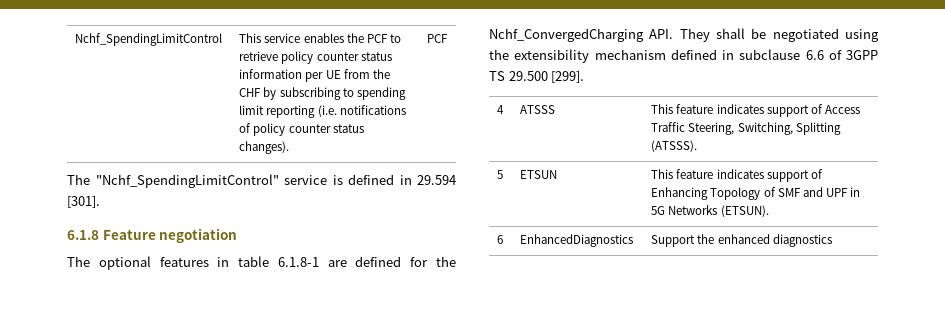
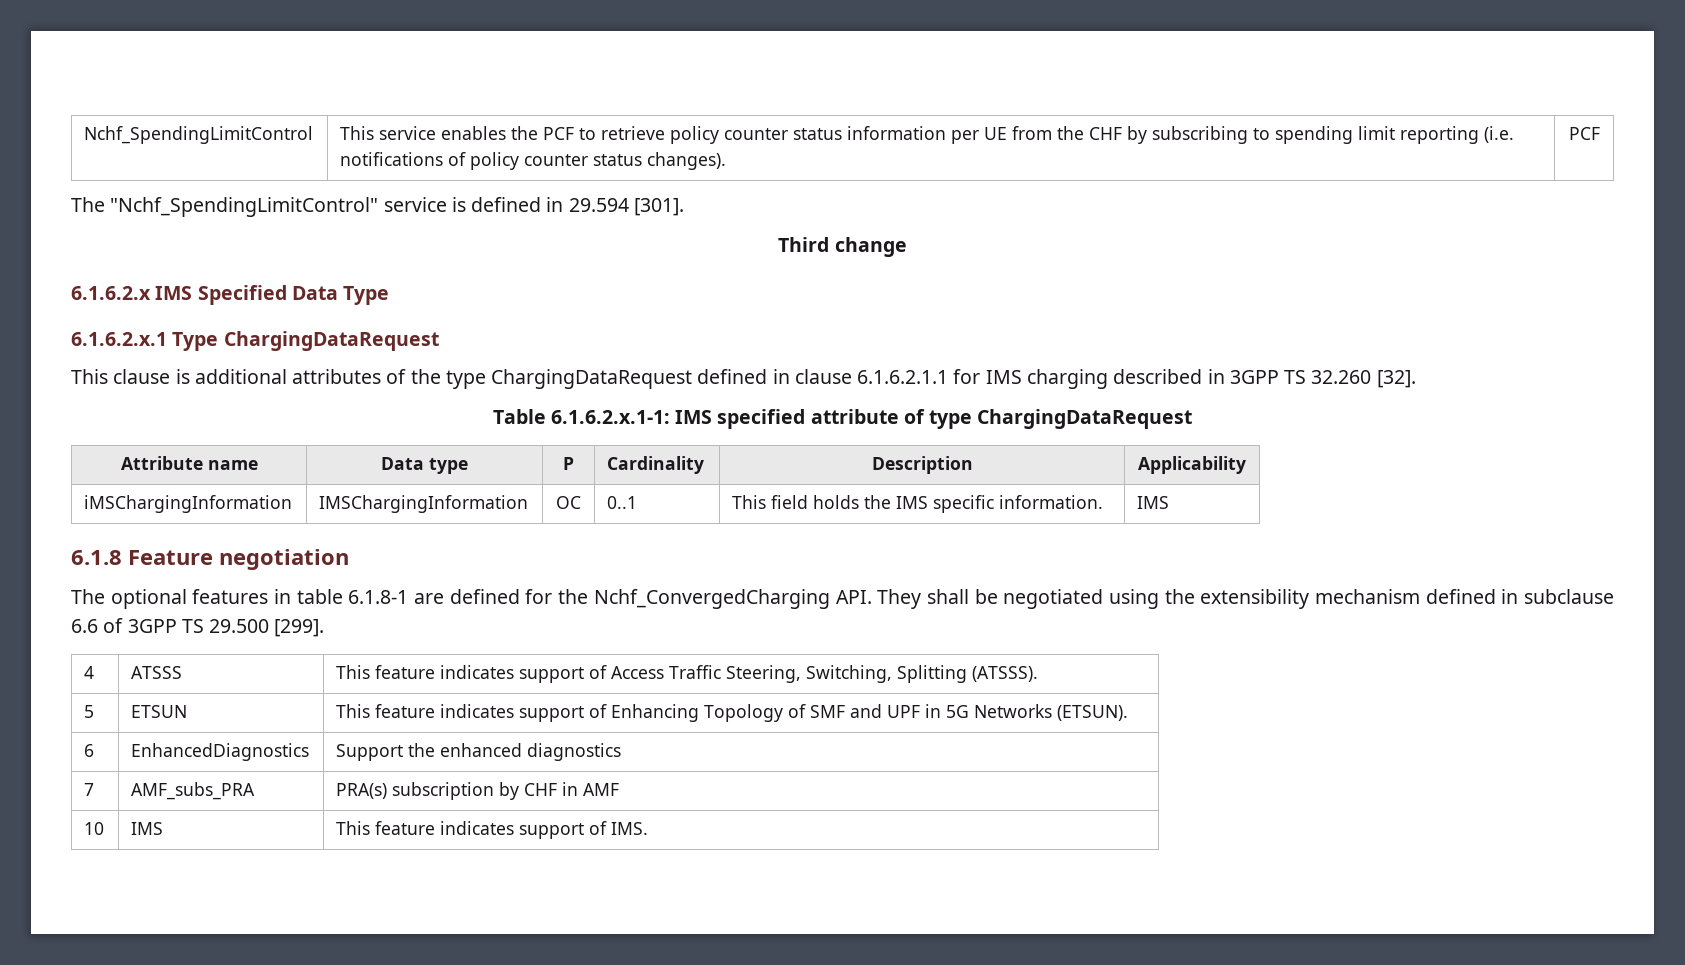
+ Third change
+ 6.1.6.2.x IMS Specified Data Type
+ 6.1.6.2.x.1 Type ChargingDataRequest
+ This clause is additional attributes of the type ChargingDataRequest defined in clause 6.1.6.2.1.1 for IMS charging described in 3GPP TS 32.260 [32].
+ Table 6.1.6.2.x.1-1: IMS specified attribute of type ChargingDataRequest
+ Attribute name | Data type | P | Cardinality | Description | Applicability
+ iMSChargingInformation | IMSChargingInformation | OC | 0..1 | This field holds the IMS specific information. | IMS
+ 7 | AMF_subs_PRA | PRA(s) subscription by CHF in AMF
+ 10 | IMS | This feature indicates support of IMS.

